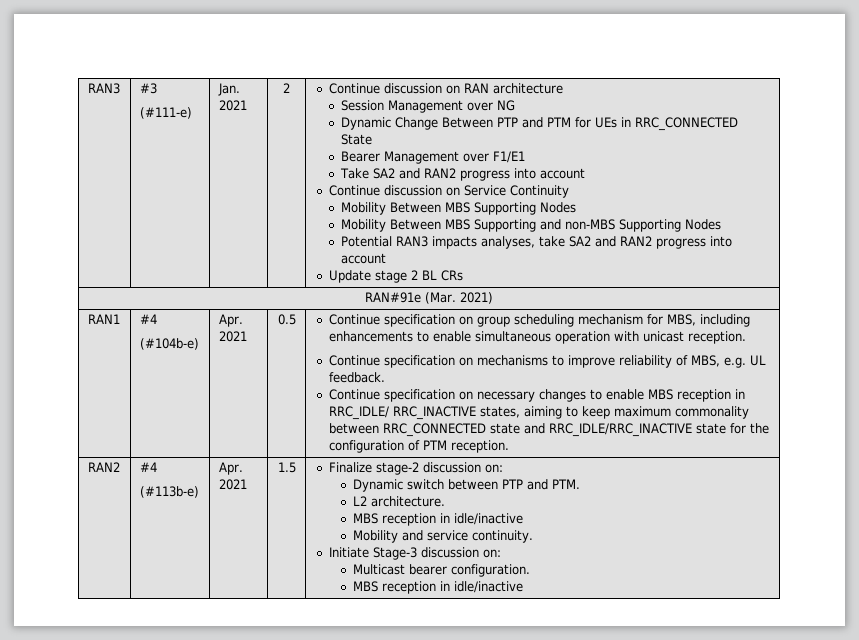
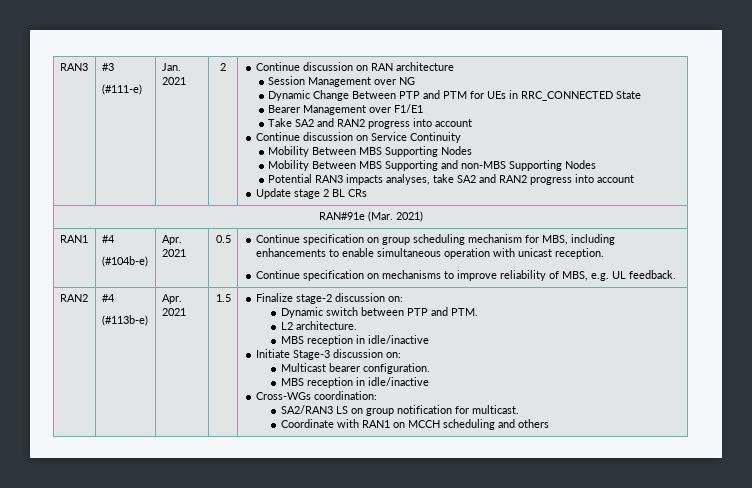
- Continue specification on necessary changes to enable MBS reception in RRC_IDLE/ RRC_INACTIVE states, aiming to keep maximum commonality between RRC_CONNECTED state and RRC_IDLE/RRC_INACTIVE state for the configuration of PTM reception.
- Mobility and service continuity.
+ Cross-WGs coordination:
+ SA2/RAN3 LS on group notification for multicast.
+ Coordinate with RAN1 on MCCH scheduling and others

